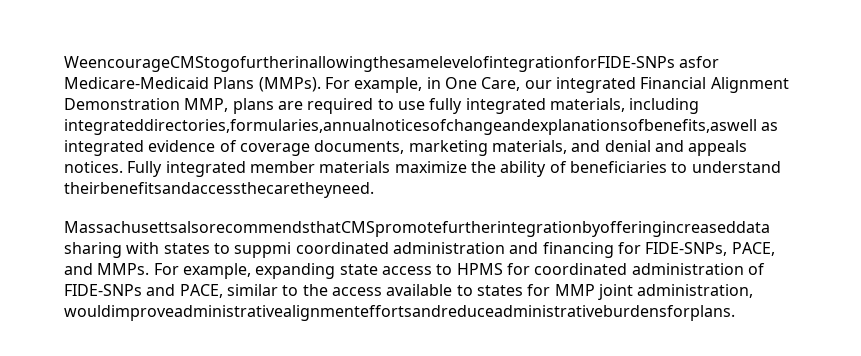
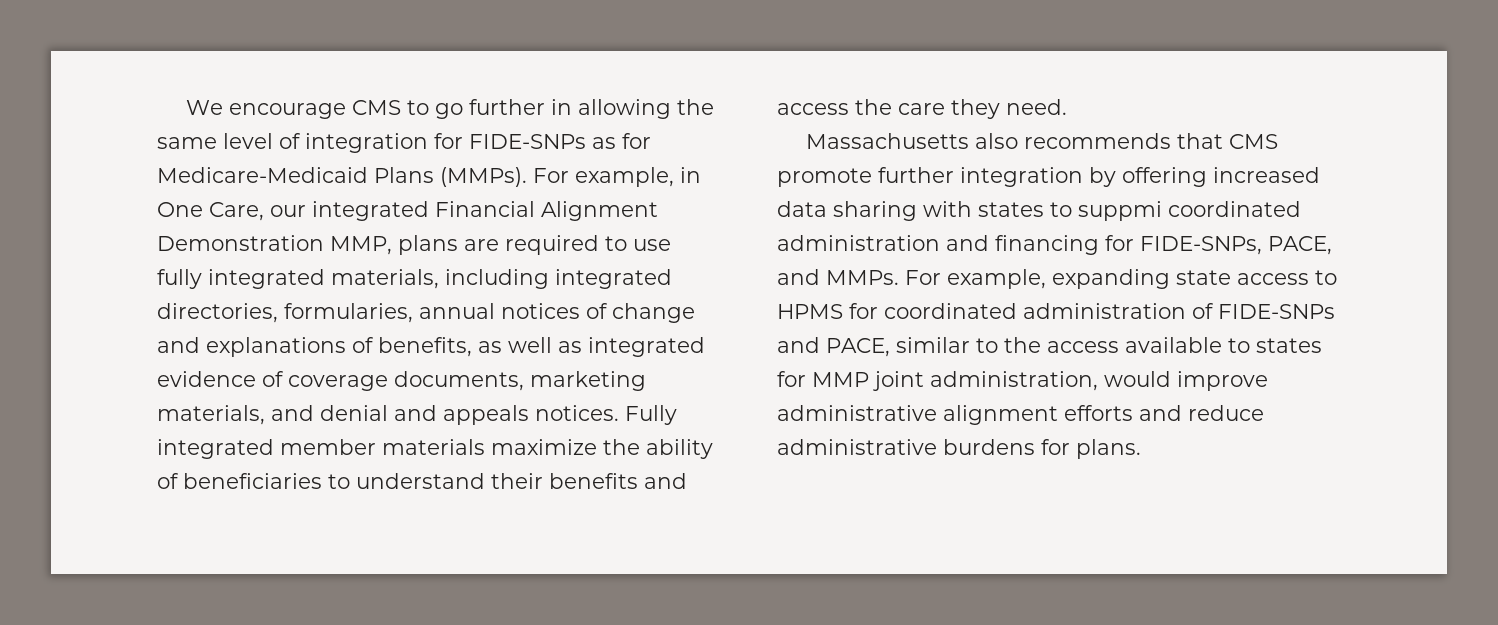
- WeencourageCMStogofurtherinallowingthesamelevelofintegrationforFIDE-SNPs asfor Medicare-Medicaid Plans (MMPs).
+ We encourage CMS to go further in allowing the same level of integration for FIDE-SNPs as for Medicare-Medicaid Plans (MMPs).
- For example, in One Care, our integrated Financial Alignment Demonstration MMP, plans are required to use fully integrated materials, including integrateddirectories,formularies,annualnoticesofchangeandexplanationsofbenefits,aswell as integrated evidence of coverage documents, marketing materials, and denial and appeals notices.
+ For example, in One Care, our integrated Financial Alignment Demonstration MMP, plans are required to use fully integrated materials, including integrated directories, formularies, annual notices of change and explanations of benefits, as well as integrated evidence of coverage documents, marketing materials, and denial and appeals notices.
- Fully integrated member materials maximize the ability of beneficiaries to understand theirbenefitsandaccessthecaretheyneed.
- MassachusettsalsorecommendsthatCMSpromotefurtherintegrationbyofferingincreaseddata sharing with states to suppmi coordinated administration and financing for FIDE-SNPs, PACE, and MMPs.
+ Fully integrated member materials maximize the ability of beneficiaries to understand their benefits and access the care they need.
+ Massachusetts also recommends that CMS promote further integration by offering increased data sharing with states to suppmi coordinated administration and financing for FIDE-SNPs, PACE, and MMPs.
- For example, expanding state access to HPMS for coordinated administration of FIDE-SNPs and PACE, similar to the access available to states for MMP joint administration, wouldimproveadministrativealignmenteffortsandreduceadministrativeburdensforplans.
+ For example, expanding state access to HPMS for coordinated administration of FIDE-SNPs and PACE, similar to the access available to states for MMP joint administration, would improve administrative alignment efforts and reduce administrative burdens for plans.

